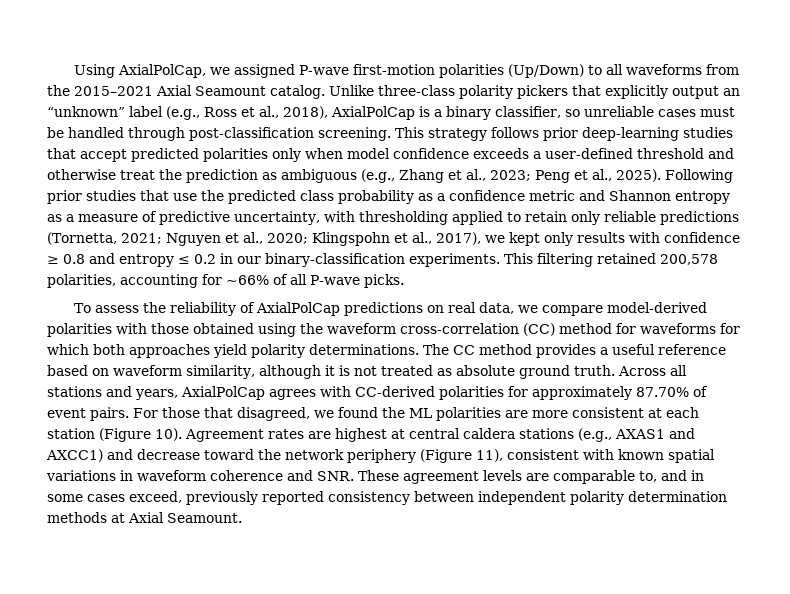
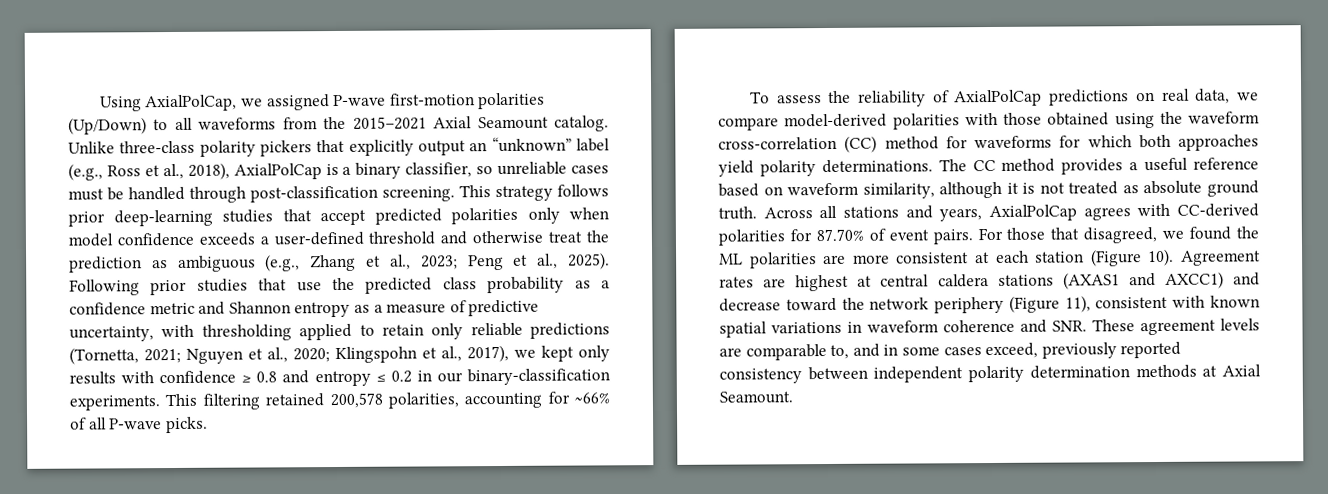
- Across all stations and years, AxialPolCap agrees with CC-derived polarities for approximately 87.70% of event pairs.
+ Across all stations and years, AxialPolCap agrees with CC-derived polarities for 87.70% of event pairs.
- Agreement rates are highest at central caldera stations (e.g., AXAS1 and AXCC1) and decrease toward the network periphery (Figure 11), consistent with known spatial variations in waveform coherence and SNR. These agreement levels are comparable to, and in some cases exceed, previously reported consistency between independent polarity determination methods at Axial Seamount.
+ Agreement rates are highest at central caldera stations (AXAS1 and AXCC1) and decrease toward the network periphery (Figure 11), consistent with known spatial variations in waveform coherence and SNR. These agreement levels are comparable to, and in some cases exceed, previously reported consistency between independent polarity determination methods at Axial Seamount.

